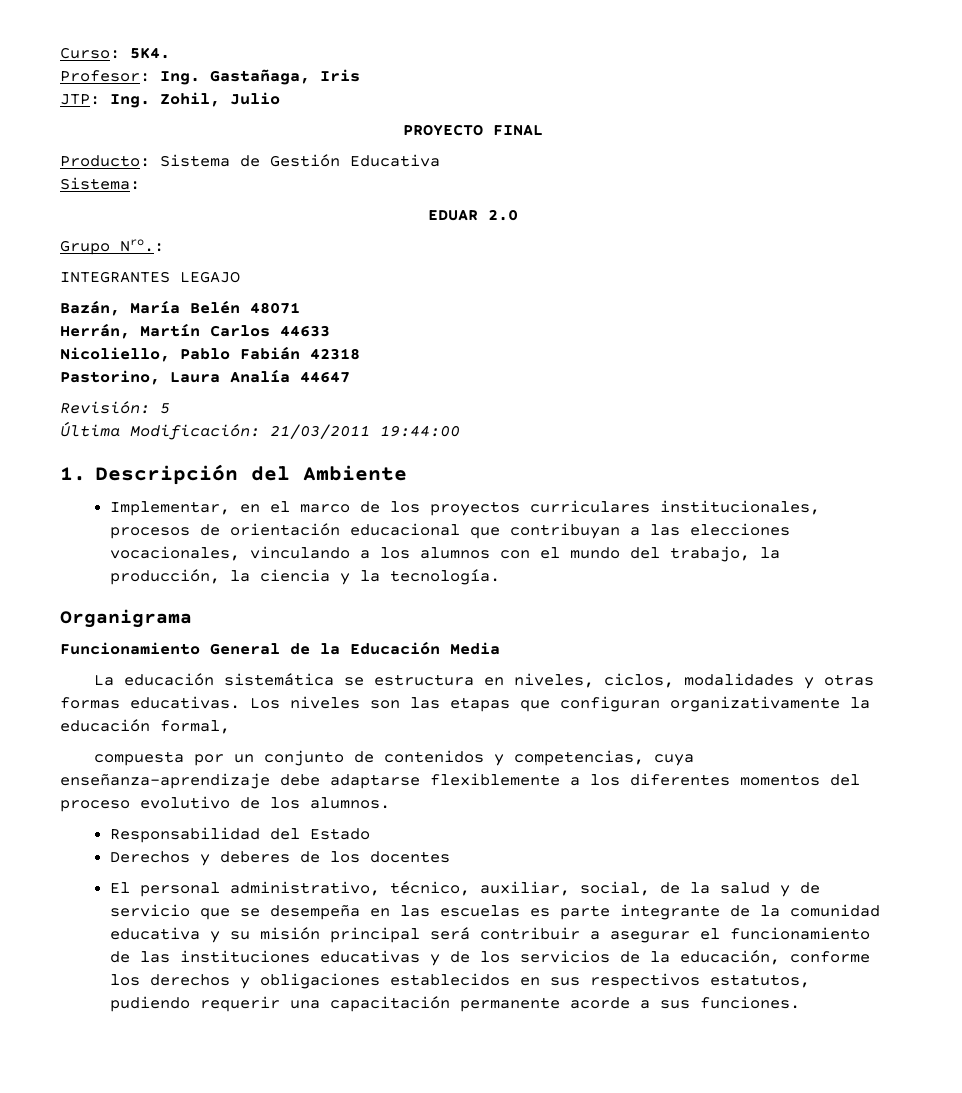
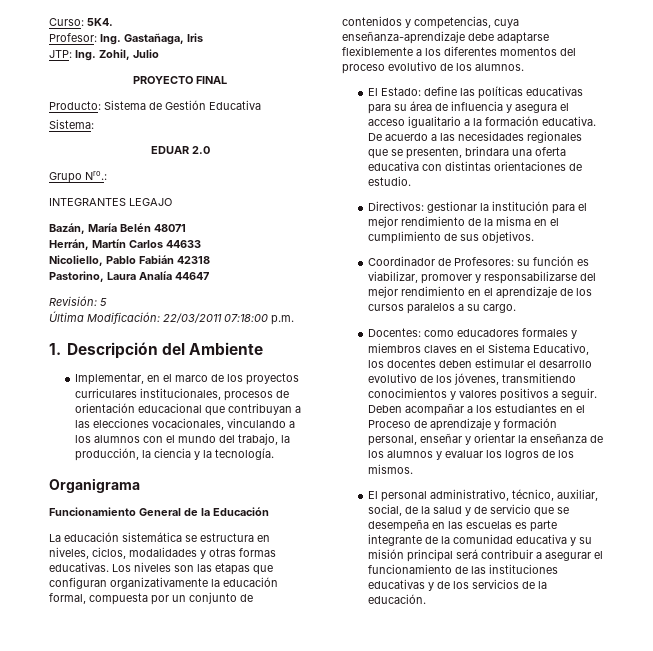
- Última Modificación: 21/03/2011 19:44:00
+ Última Modificación: 22/03/2011 07:18:00 p.m.
- Funcionamiento General de la Educación Media
+ Funcionamiento General de la Educación
- Los niveles son las etapas que configuran organizativamente la educación formal,
- compuesta por un conjunto de contenidos y competencias, cuya enseñanza-aprendizaje debe adaptarse flexiblemente a los diferentes momentos del proceso evolutivo de los alumnos.
+ Los niveles son las etapas que configuran organizativamente la educación formal, compuesta por un conjunto de contenidos y competencias, cuya enseñanza-aprendizaje debe adaptarse flexiblemente a los diferentes momentos del proceso evolutivo de los alumnos.
- Responsabilidad del Estado
- Derechos y deberes de los docentes
+ El Estado: define las políticas educativas para su área de influencia y asegura el acceso igualitario a la formación educativa. De acuerdo a las necesidades regionales que se presenten, brindara una oferta educativa con distintas orientaciones de estudio.
+ Directivos: gestionar la institución para el mejor rendimiento de la misma en el cumplimiento de sus objetivos.
+ Coordinador de Profesores: su función es viabilizar, promover y responsabilizarse del mejor rendimiento en el aprendizaje de los cursos paralelos a su cargo.
+ Docentes: como educadores formales y miembros claves en el Sistema Educativo, los docentes deben estimular el desarrollo evolutivo de los jóvenes, transmitiendo conocimientos y valores positivos a seguir. Deben acompañar a los estudiantes en el Proceso de aprendizaje y formación personal, enseñar y orientar la enseñanza de los alumnos y evaluar los logros de los mismos.
- El personal administrativo, técnico, auxiliar, social, de la salud y de servicio que se desempeña en las escuelas es parte integrante de la comunidad educativa y su misión principal será contribuir a asegurar el funcionamiento de las instituciones educativas y de los servicios de la educación, conforme los derechos y obligaciones establecidos en sus respectivos estatutos, pudiendo requerir una capacitación permanente acorde a sus funciones.
+ El personal administrativo, técnico, auxiliar, social, de la salud y de servicio que se desempeña en las escuelas es parte integrante de la comunidad educativa y su misión principal será contribuir a asegurar el funcionamiento de las instituciones educativas y de los servicios de la educación.

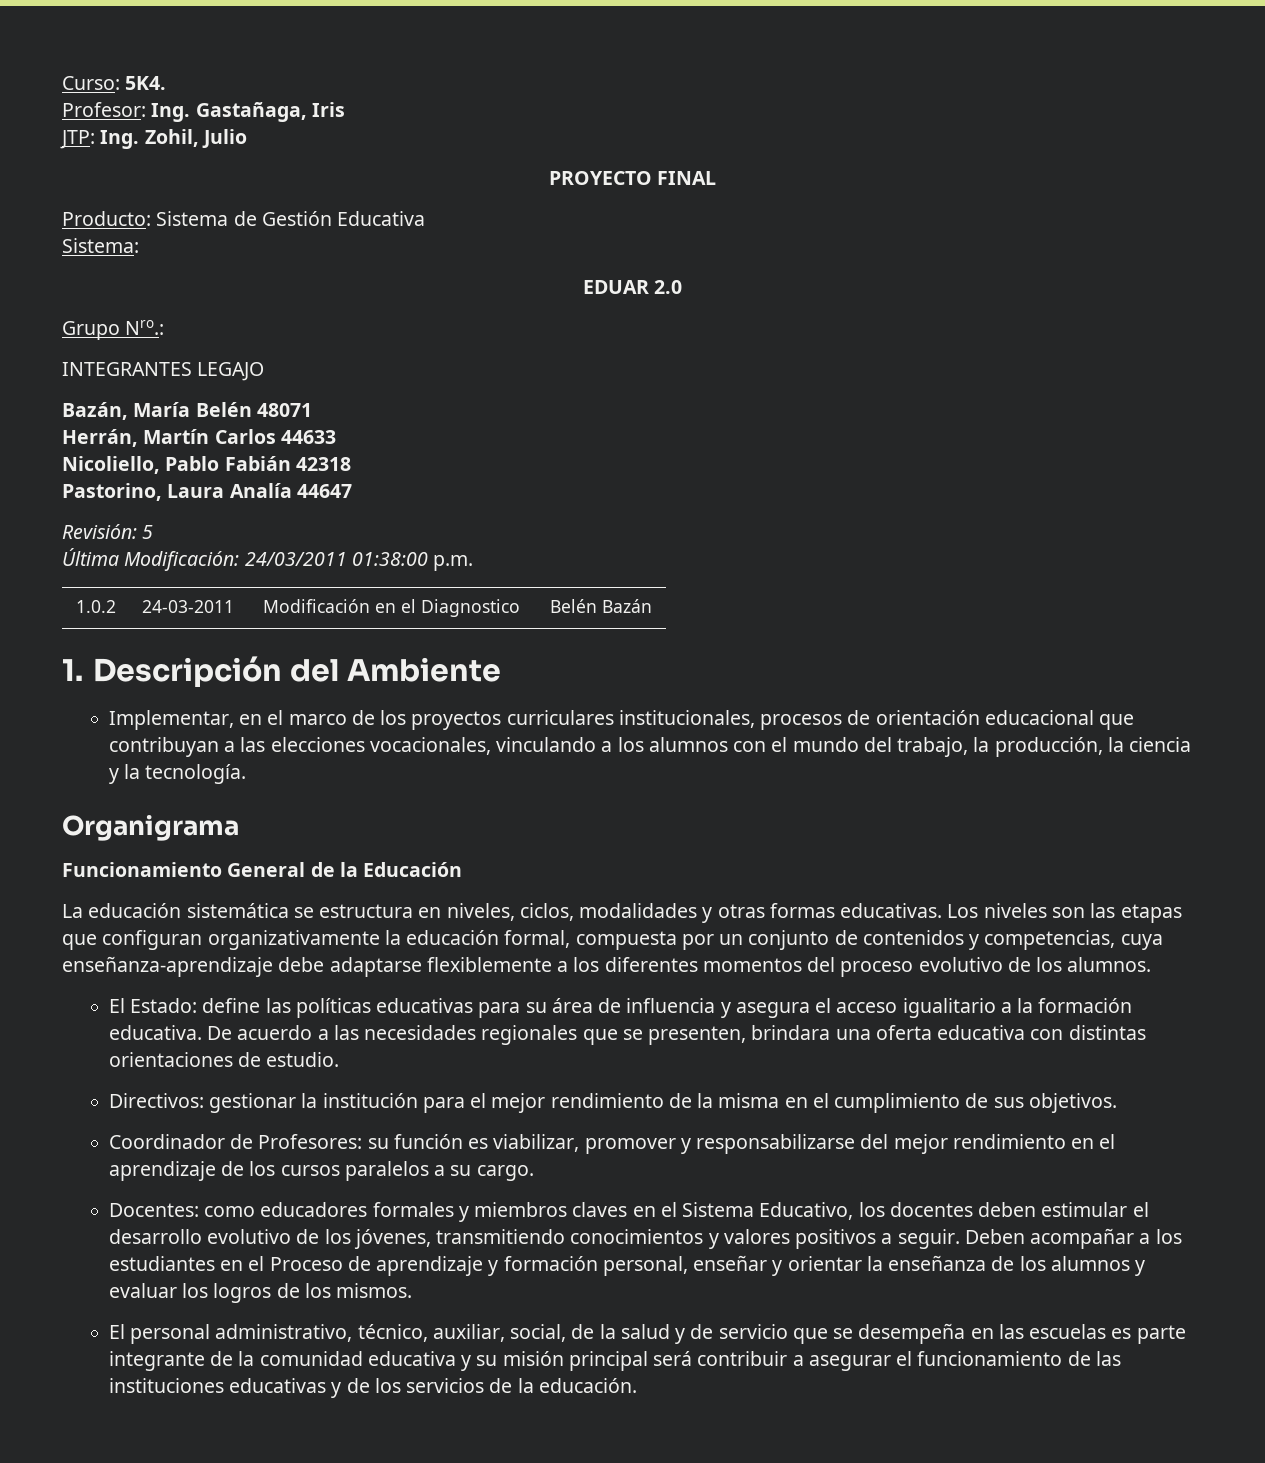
- Última Modificación: 22/03/2011 07:18:00 p.m.
+ Última Modificación: 24/03/2011 01:38:00 p.m.
+ 1.0.2 | 24-03-2011 | Modificación en el Diagnostico | Belén Bazán

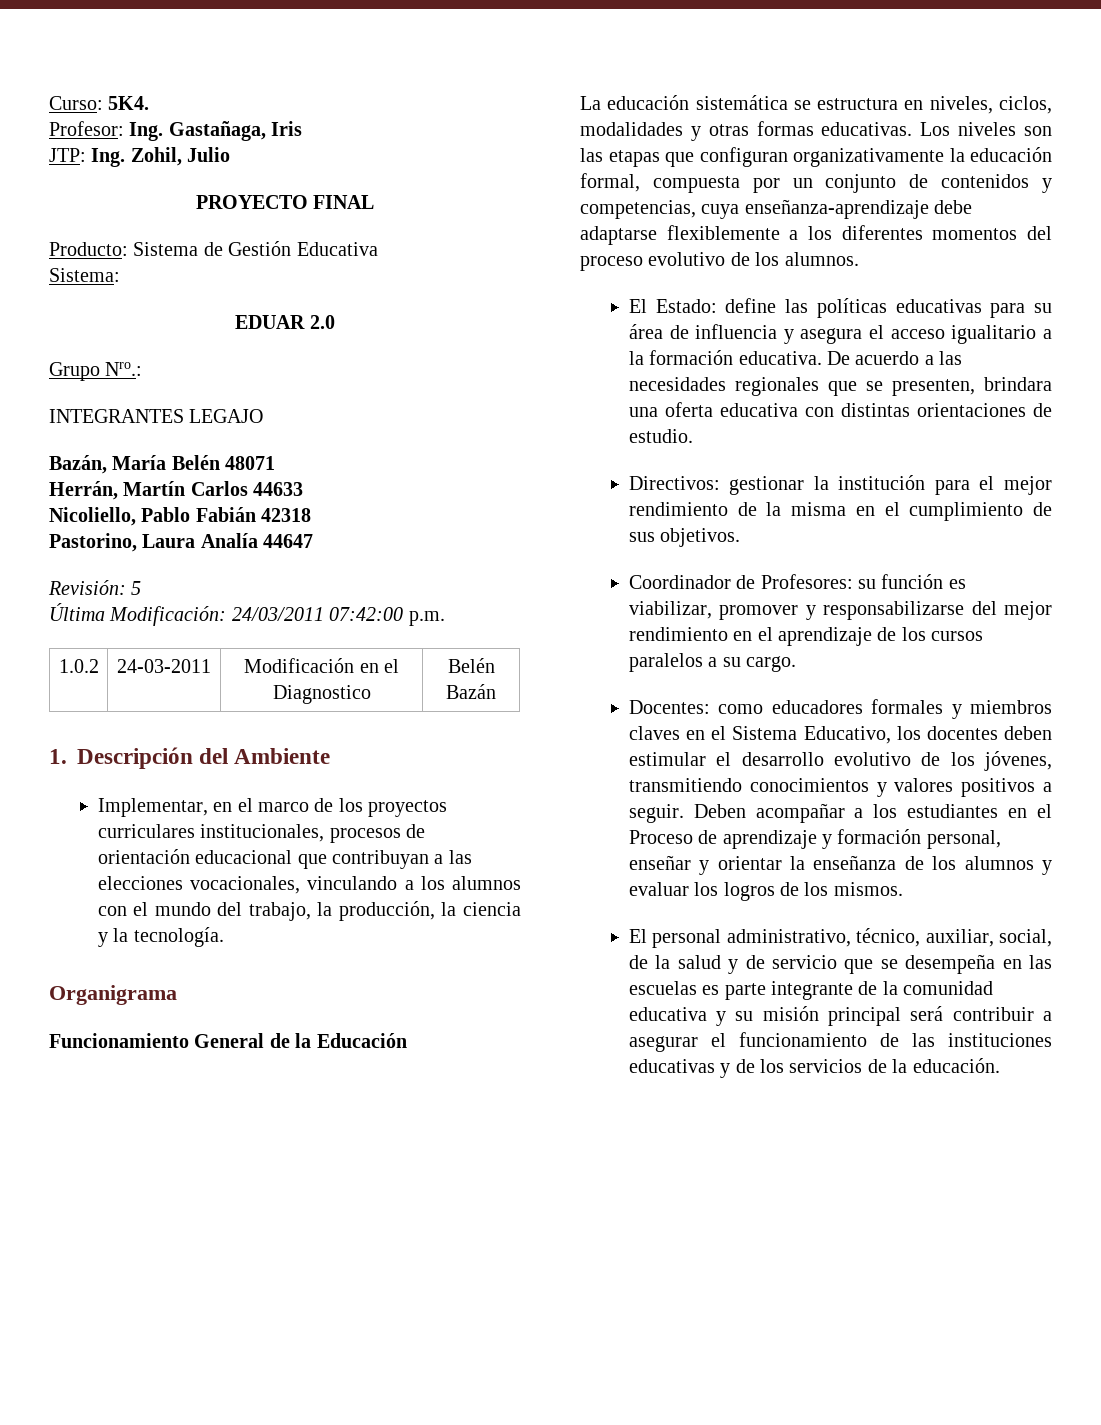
- Última Modificación: 24/03/2011 01:38:00 p.m.
+ Última Modificación: 24/03/2011 07:42:00 p.m.

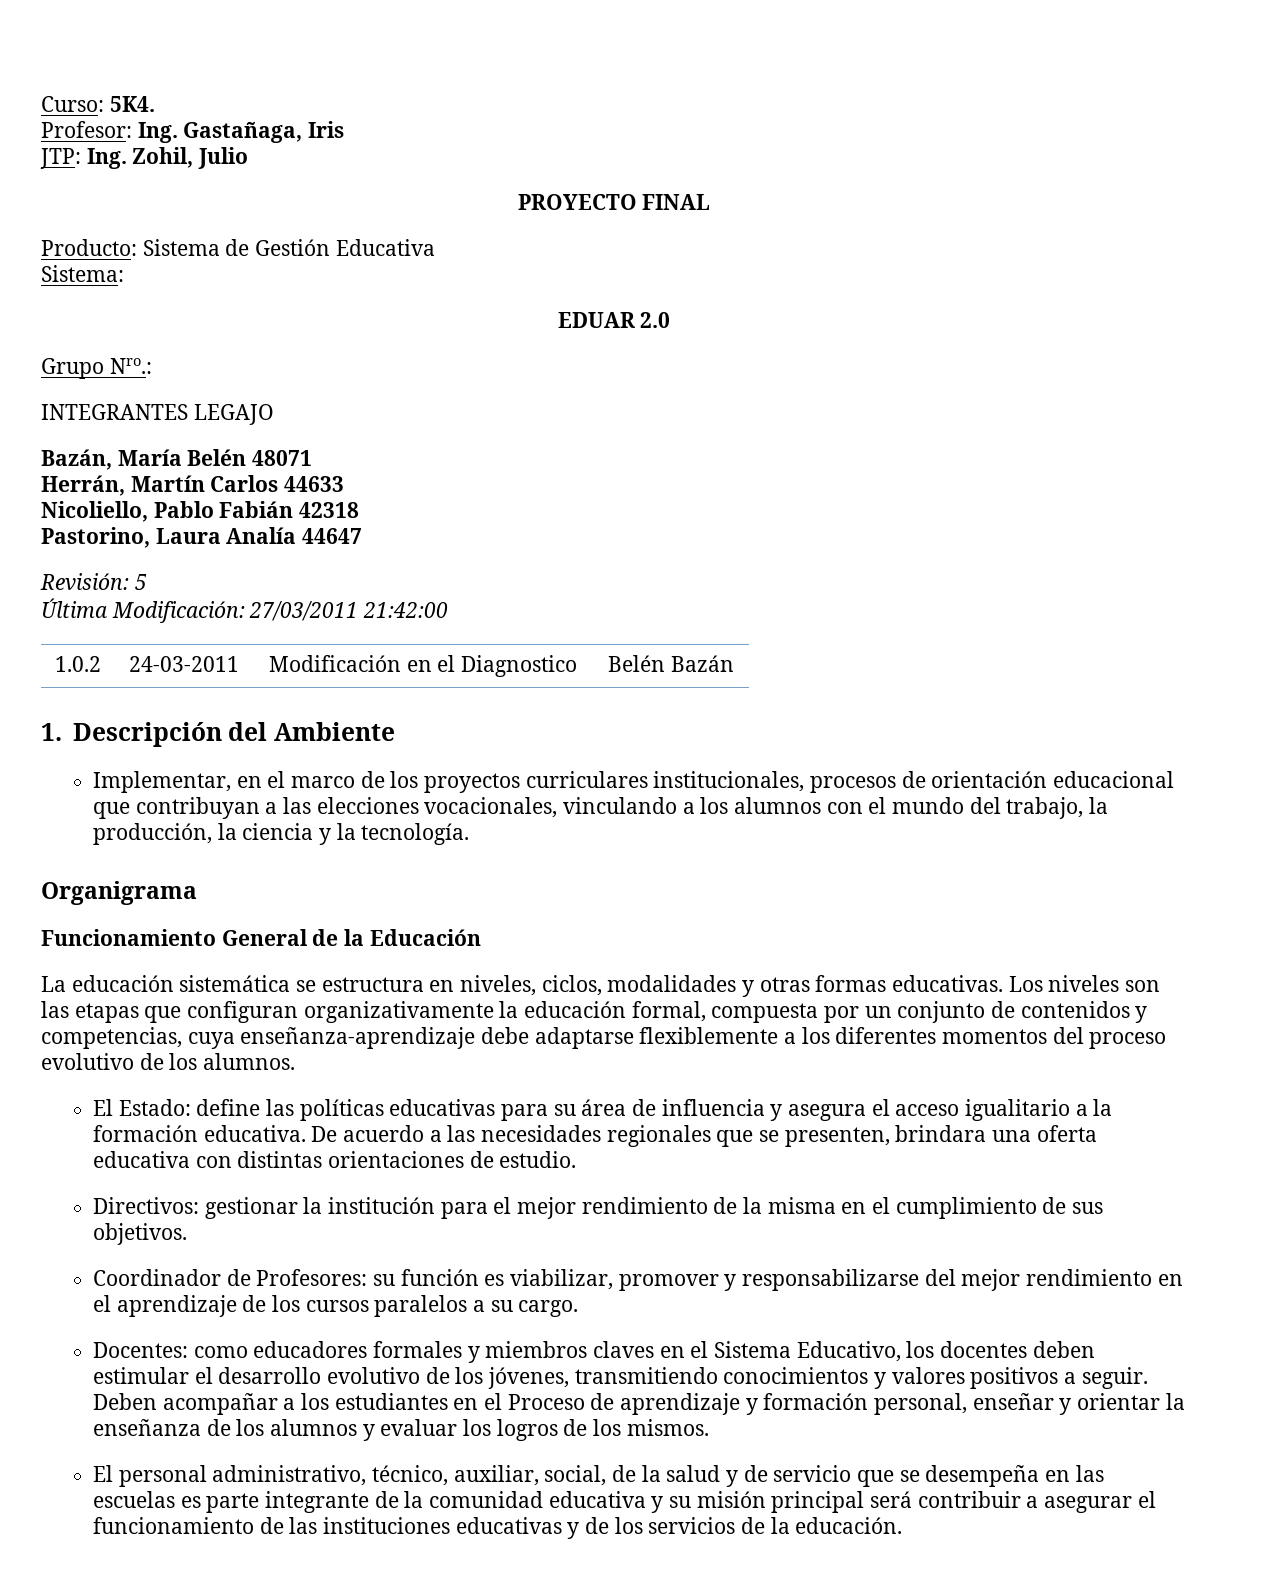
- Última Modificación: 24/03/2011 07:42:00 p.m.
+ Última Modificación: 27/03/2011 21:42:00

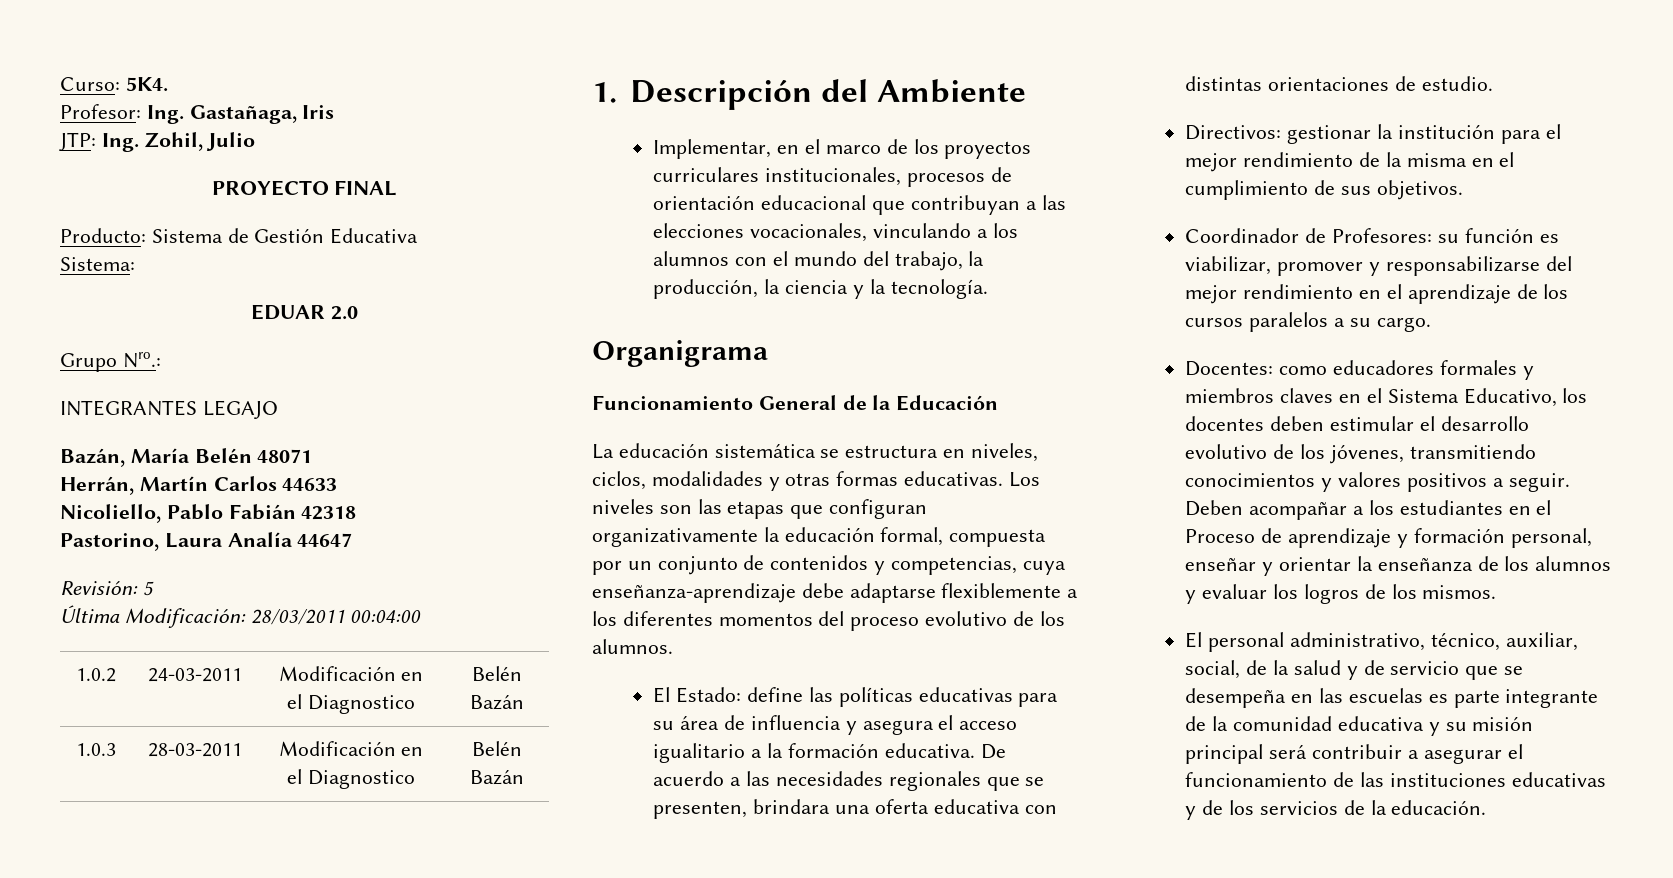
- Última Modificación: 27/03/2011 21:42:00
+ Última Modificación: 28/03/2011 00:04:00
+ 1.0.3 | 28-03-2011 | Modificación en el Diagnostico | Belén Bazán

